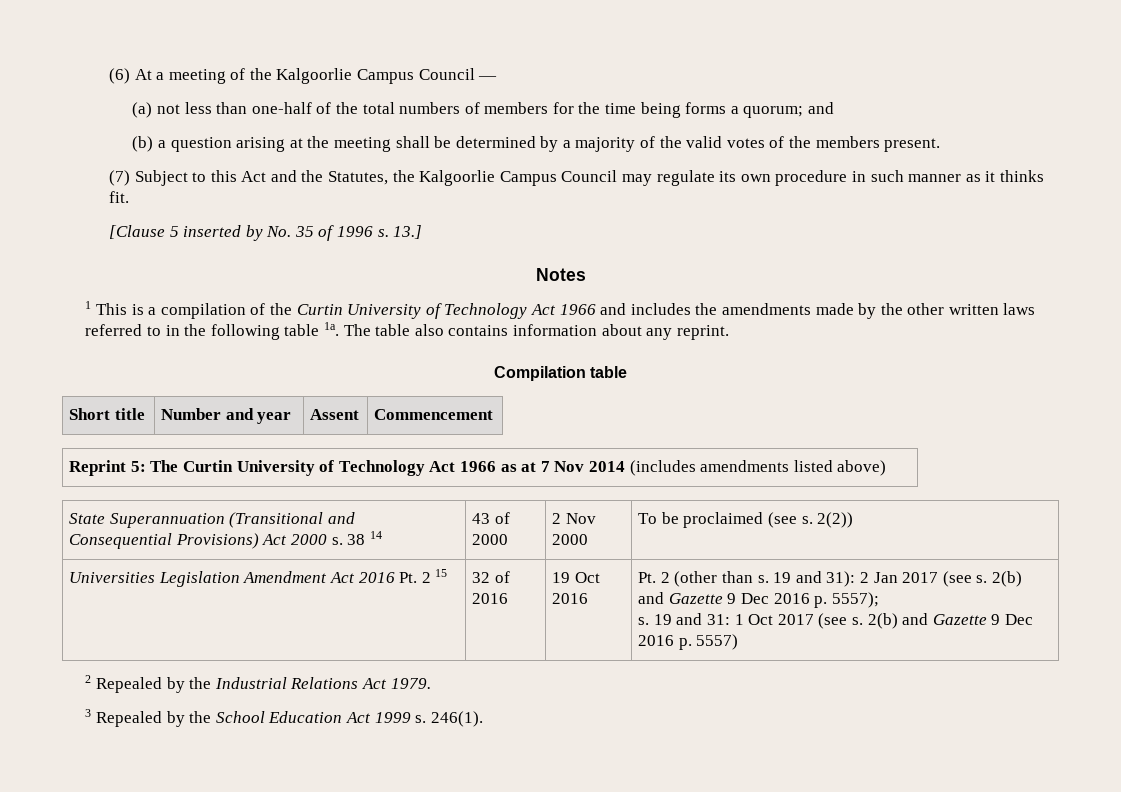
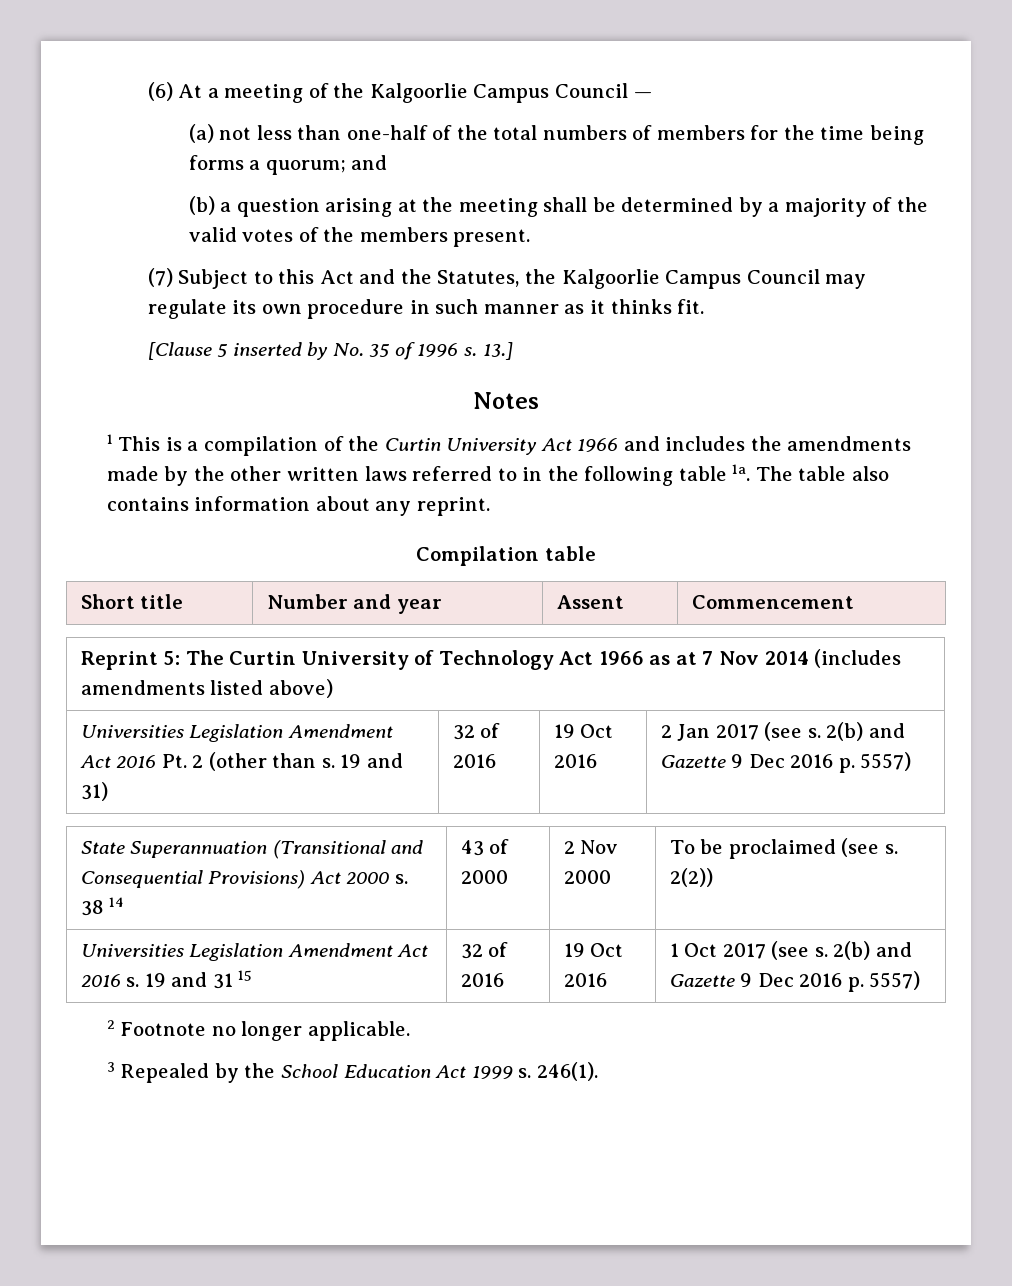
- 1 This is a compilation of the Curtin University of Technology Act 1966 and includes the amendments made by the other written laws referred to in the following table 1a.
+ 1 This is a compilation of the Curtin University Act 1966 and includes the amendments made by the other written laws referred to in the following table 1a.
+ Universities Legislation Amendment Act 2016 Pt. 2 (other than s. 19 and 31) | 32 of 2016 | 19 Oct 2016 | 2 Jan 2017 (see s. 2(b) and Gazette 9 Dec 2016 p. 5557)
- Universities Legislation Amendment Act 2016 Pt. 2 15
+ Universities Legislation Amendment Act 2016 s. 19 and 31 15
- Pt. 2 (other than s. 19 and 31): 2 Jan 2017 (see s. 2(b) and Gazette 9 Dec 2016 p. 5557);
- s. 19 and 31: 1 Oct 2017 (see s.
+ 1 Oct 2017 (see s.
- 2 Repealed by the Industrial Relations Act 1979.
+ 2 Footnote no longer applicable.

